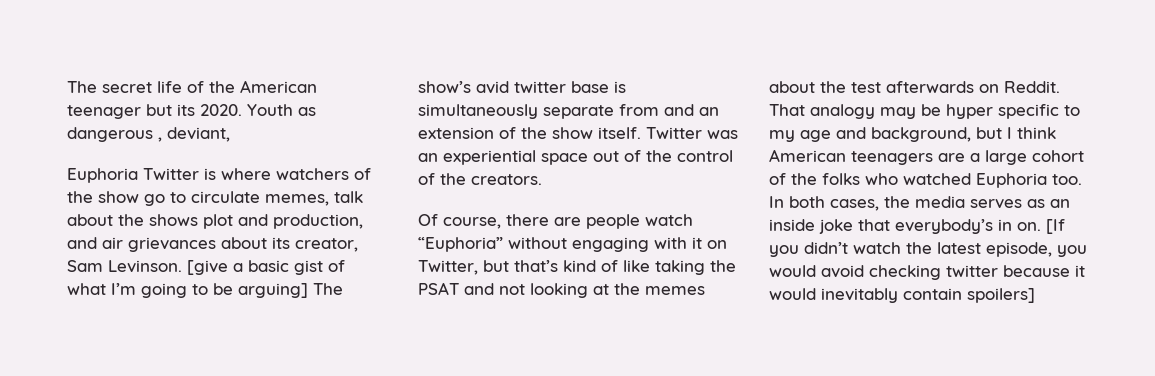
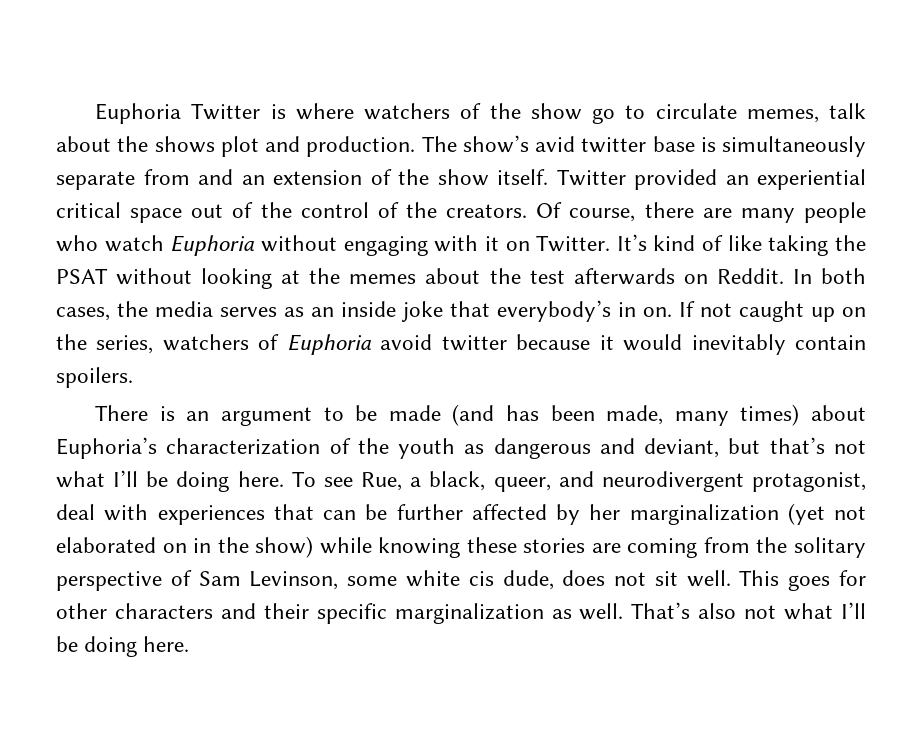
- The secret life of the American teenager but its 2020. Youth as dangerous , deviant,
- Euphoria Twitter is where watchers of the show go to circulate memes, talk about the shows plot and production, and air grievances about its creator, Sam Levinson. [give a basic gist of what I’m going to be arguing] The show’s avid twitter base is simultaneously separate from and an extension of the show itself.
+ Euphoria Twitter is where watchers of the show go to circulate memes, talk about the shows plot and production. The show’s avid twitter base is simultaneously separate from and an extension of the show itself.
- Twitter was an experiential space out of the control of the creators.
- Of course, there are people watch “Euphoria” without engaging with it on Twitter, but that’s kind of like taking the PSAT and not looking at the memes about the test afterwards on Reddit.
+ Twitter provided an experiential critical space out of the control of the creators. Of course, there are many people who watch Euphoria without engaging with it on Twitter. It’s kind of like taking the PSAT without looking at the memes about the test afterwards on Reddit.
- That analogy may be hyper specific to my age and background, but I think American teenagers are a large cohort of the folks who watched Euphoria too.
- [If you didn’t watch the latest episode, you would avoid checking twitter because it would inevitably contain spoilers]
+ If not caught up on the series, watchers of Euphoria avoid twitter because it would inevitably contain spoilers.
+ There is an argument to be made (and has been made, many times) about Euphoria’s characterization of the youth as dangerous and deviant, but that’s not what I’ll be doing here. To see Rue, a black, queer, and neurodivergent protagonist, deal with experiences that can be further affected by her marginalization (yet not elaborated on in the show) while knowing these stories are coming from the solitary perspective of Sam Levinson, some white cis dude, does not sit well. This goes for other characters and their specific marginalization as well. That’s also not what I’ll be doing here.

